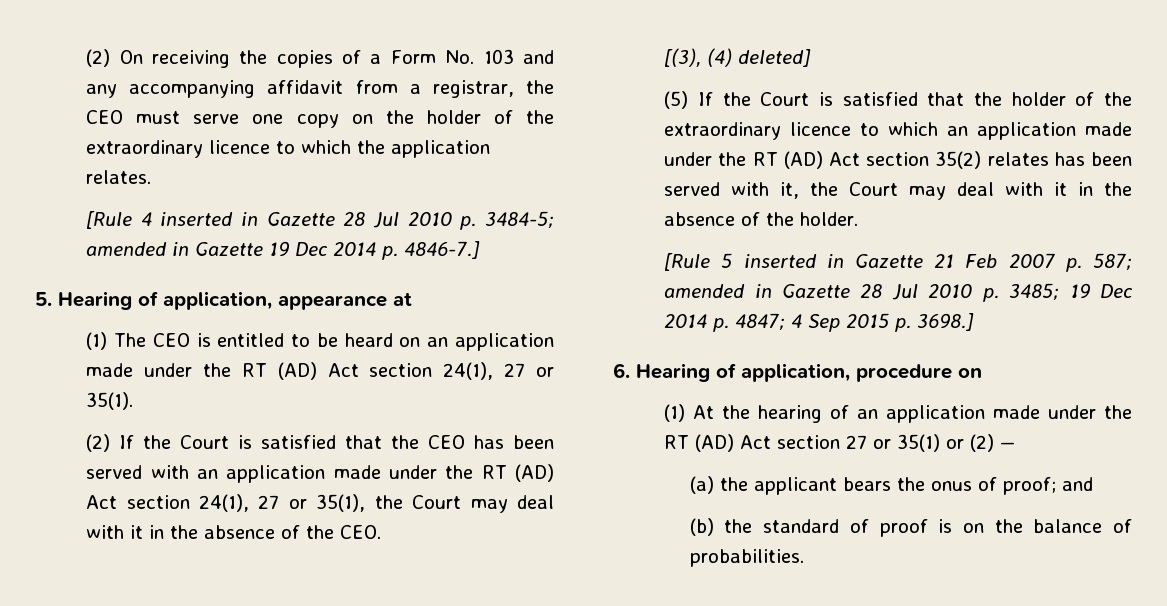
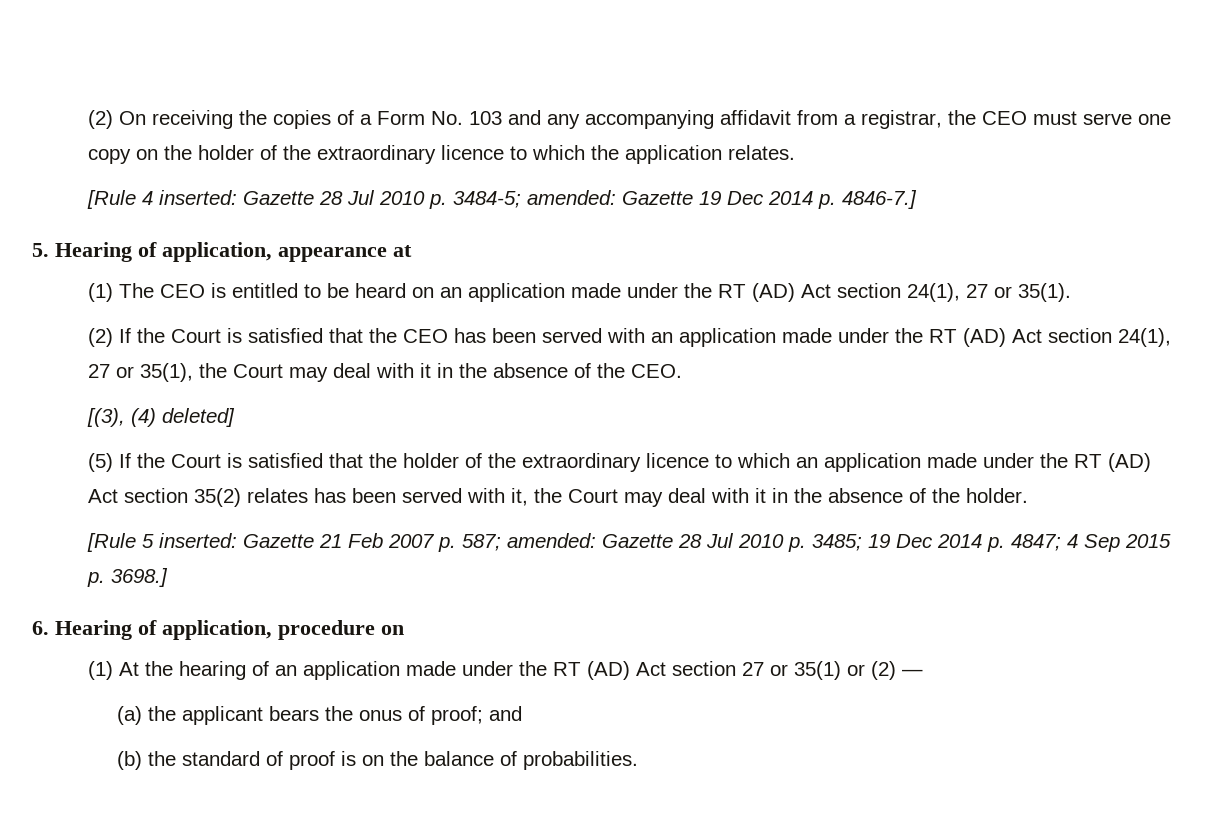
- [Rule 4 inserted in Gazette 28 Jul 2010 p. 3484-5; amended in Gazette 19 Dec 2014 p. 4846-7.]
+ [Rule 4 inserted: Gazette 28 Jul 2010 p. 3484-5; amended: Gazette 19 Dec 2014 p. 4846-7.]
- [Rule 5 inserted in Gazette 21 Feb 2007 p. 587; amended in Gazette 28 Jul 2010 p. 3485; 19 Dec 2014 p. 4847; 4 Sep 2015 p. 3698.]
+ [Rule 5 inserted: Gazette 21 Feb 2007 p. 587; amended: Gazette 28 Jul 2010 p. 3485; 19 Dec 2014 p. 4847; 4 Sep 2015 p. 3698.]

